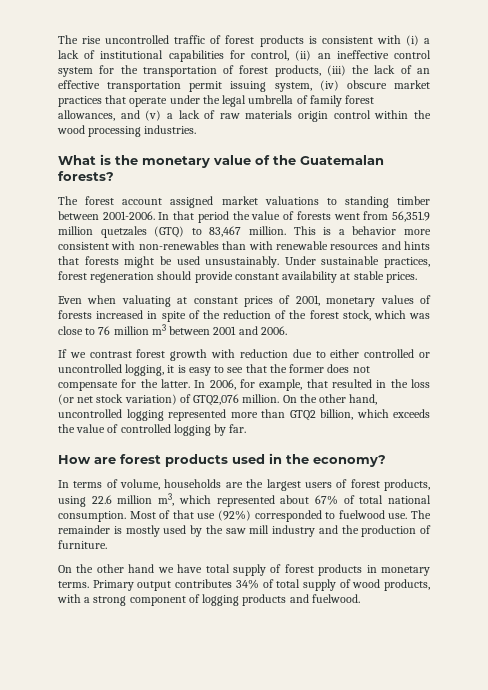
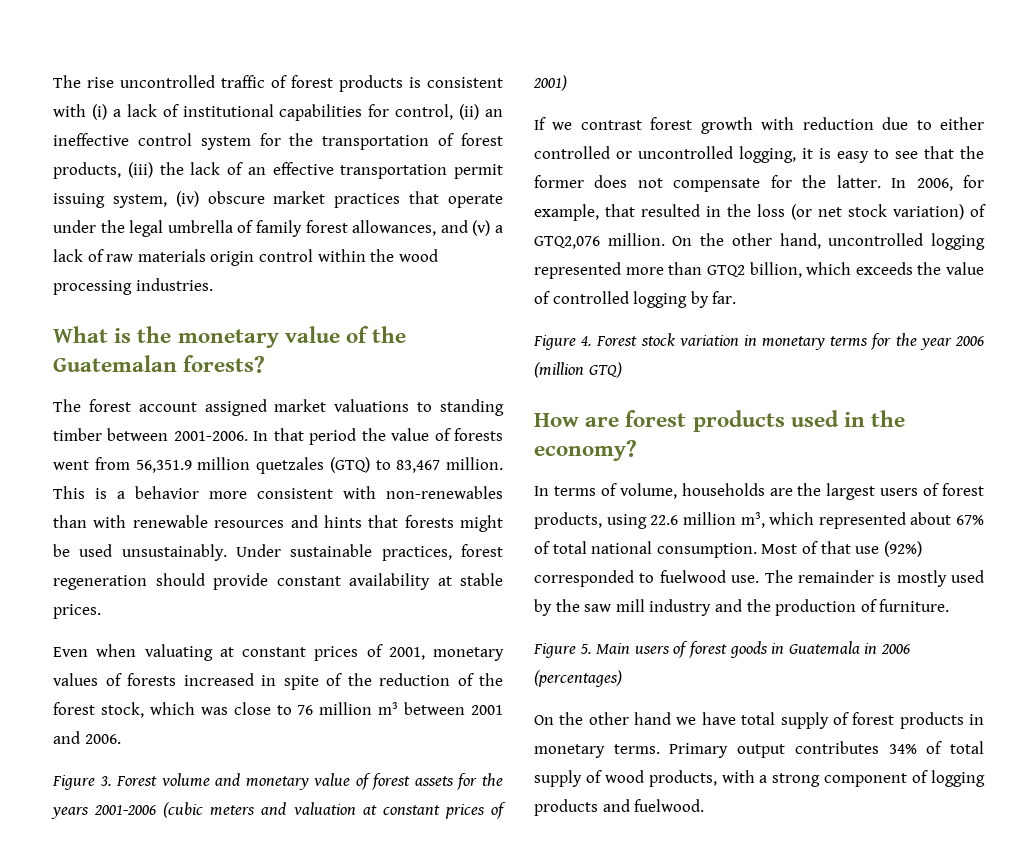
+ Figure 3. Forest volume and monetary value of forest assets for the years 2001-2006 (cubic meters and valuation at constant prices of 2001)
+ Figure 4. Forest stock variation in monetary terms for the year 2006 (million GTQ)
+ Figure 5. Main users of forest goods in Guatemala in 2006 (percentages)

